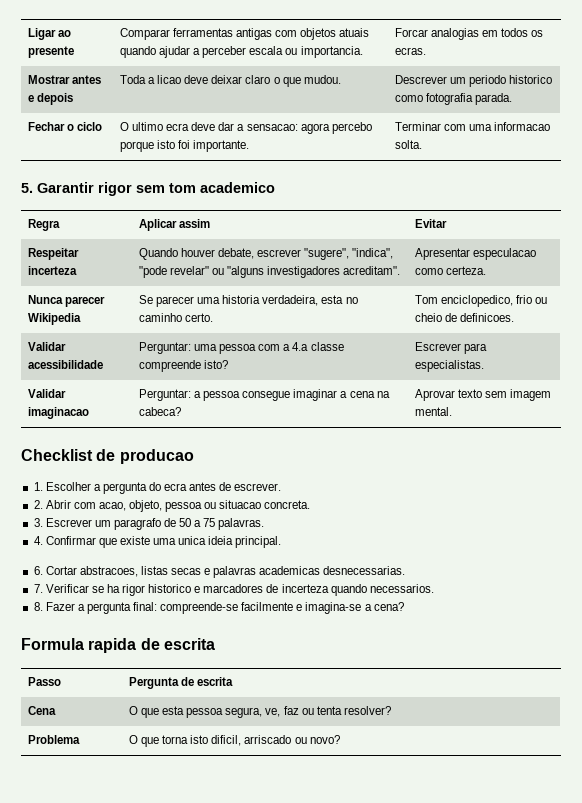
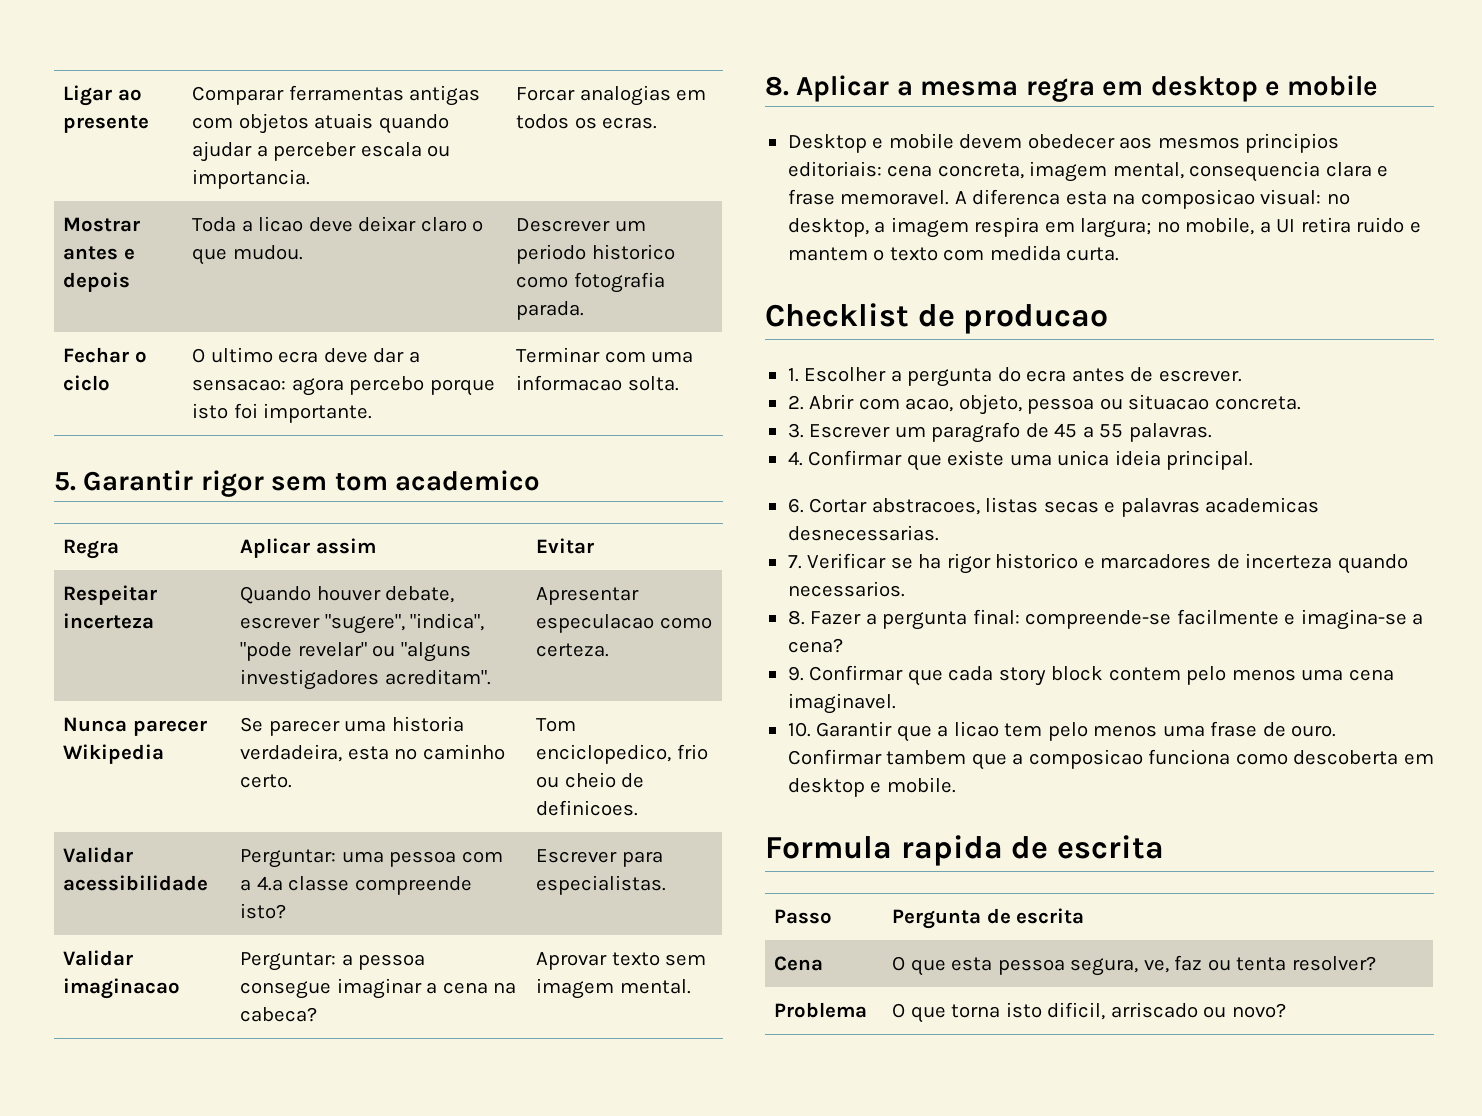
+ 8. Aplicar a mesma regra em desktop e mobile
+ Desktop e mobile devem obedecer aos mesmos principios editoriais: cena concreta, imagem mental, consequencia clara e frase memoravel. A diferenca esta na composicao visual: no desktop, a imagem respira em largura; no mobile, a UI retira ruido e mantem o texto com medida curta.
- 3. Escrever um paragrafo de 50 a 75 palavras.
+ 3. Escrever um paragrafo de 45 a 55 palavras.
+ 9. Confirmar que cada story block contem pelo menos uma cena imaginavel.
+ 10. Garantir que a licao tem pelo menos uma frase de ouro. Confirmar tambem que a composicao funciona como descoberta em desktop e mobile.

